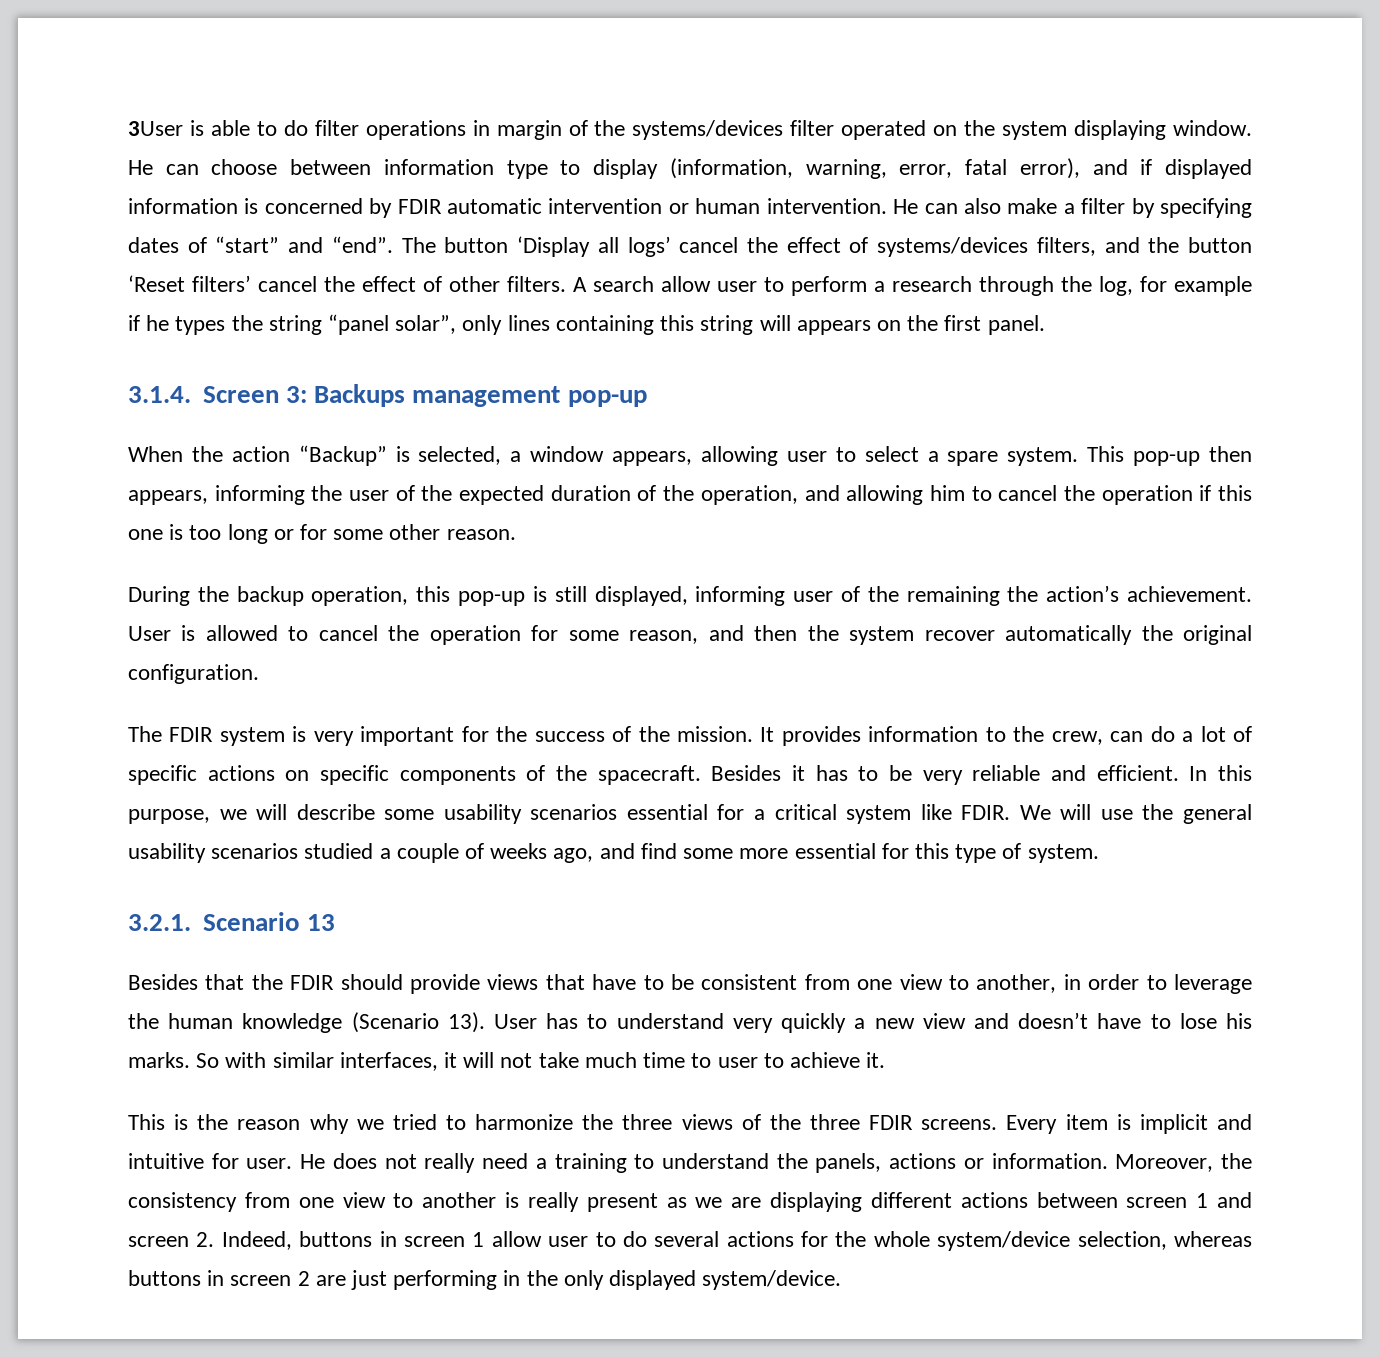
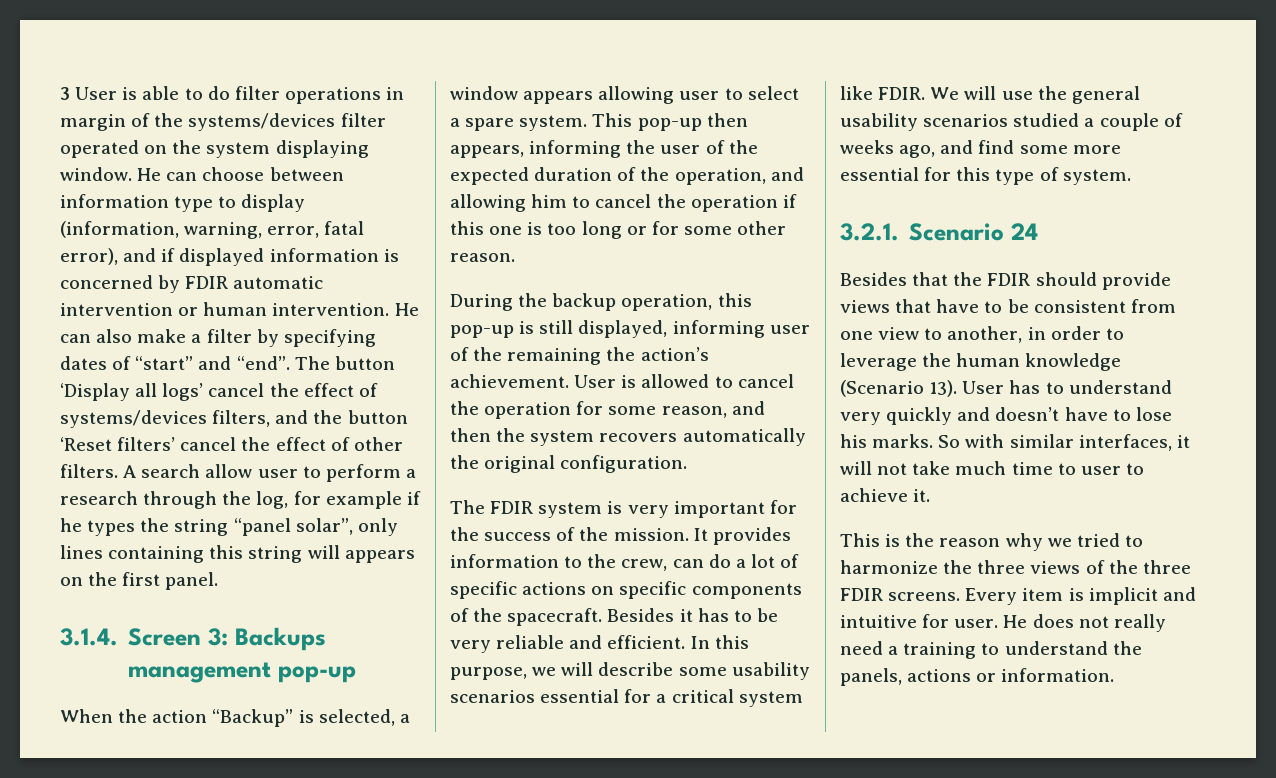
- 3User is able to do filter operations in margin of the systems/devices filter operated on the system displaying window.
+ 3 User is able to do filter operations in margin of the systems/devices filter operated on the system displaying window.
- When the action “Backup” is selected, a window appears, allowing user to select a spare system.
+ When the action “Backup” is selected, a window appears allowing user to select a spare system.
- User is allowed to cancel the operation for some reason, and then the system recover automatically the original configuration.
+ User is allowed to cancel the operation for some reason, and then the system recovers automatically the original configuration.
- 3.2.1. Scenario 13
+ 3.2.1. Scenario 24
- User has to understand very quickly a new view and doesn’t have to lose his marks.
+ User has to understand very quickly and doesn’t have to lose his marks.
- Moreover, the consistency from one view to another is really present as we are displaying different actions between screen 1 and screen 2. Indeed, buttons in screen 1 allow user to do several actions for the whole system/device selection, whereas buttons in screen 2 are just performing in the only displayed system/device.

